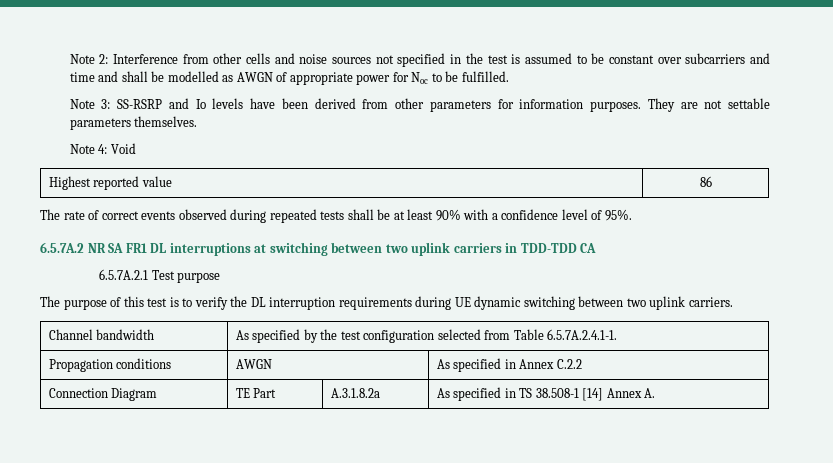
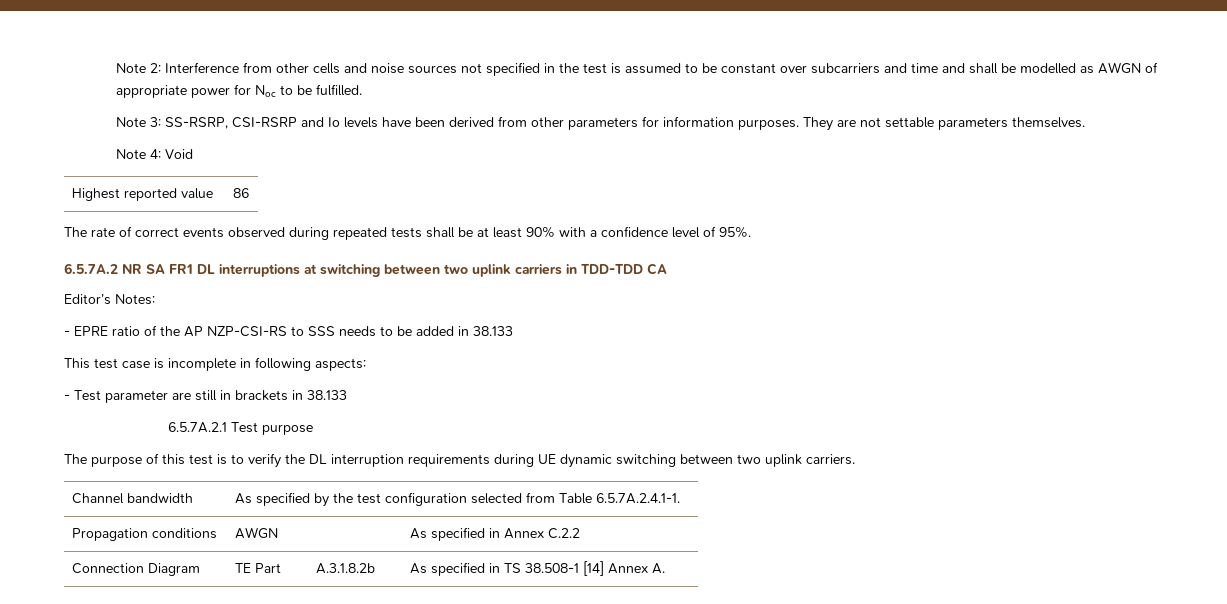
- Note 3: SS-RSRP and Io levels have been derived from other parameters for information purposes.
+ Note 3: SS-RSRP, CSI-RSRP and Io levels have been derived from other parameters for information purposes.
+ Editor’s Notes:
+ - EPRE ratio of the AP NZP-CSI-RS to SSS needs to be added in 38.133
+ This test case is incomplete in following aspects:
+ - Test parameter are still in brackets in 38.133
- Connection Diagram | TE Part | A.3.1.8.2a | As specified in TS 38.508-1 [14] Annex A.
+ Connection Diagram | TE Part | A.3.1.8.2b | As specified in TS 38.508-1 [14] Annex A.

